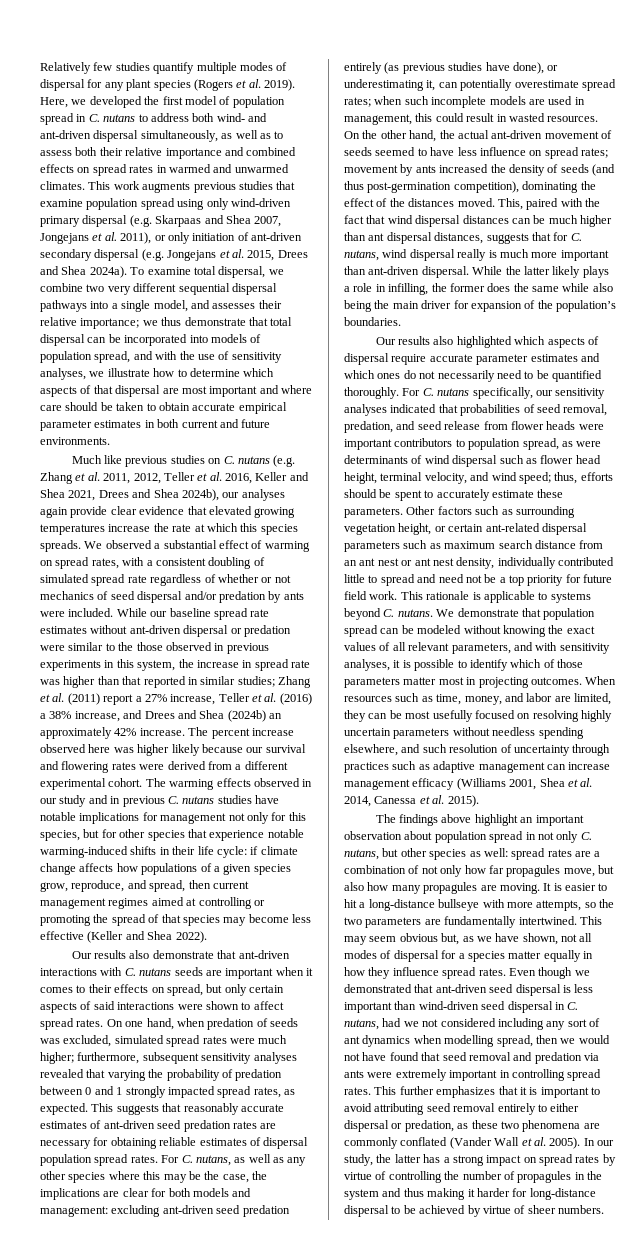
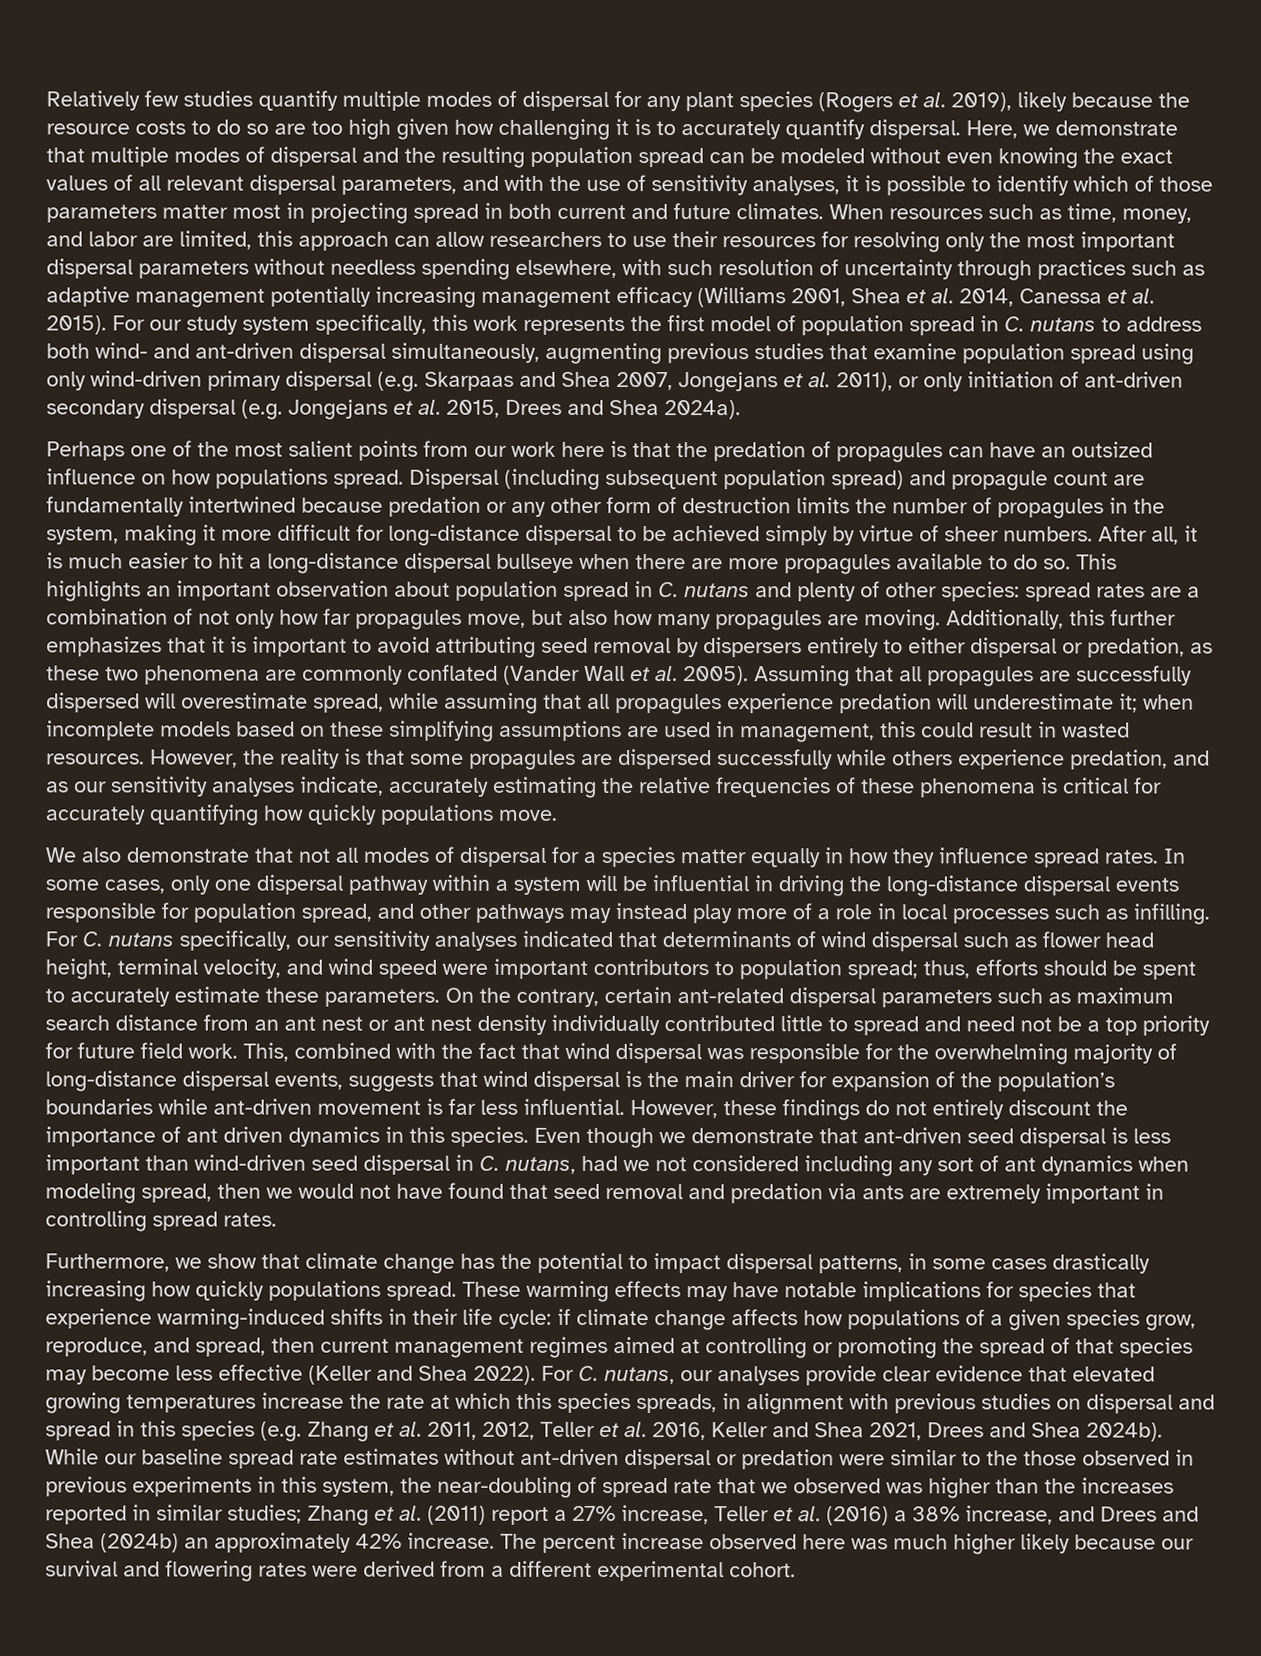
- Relatively few studies quantify multiple modes of dispersal for any plant species (Rogers et al. 2019). Here, we developed the first model of population spread in C. nutans to address both wind- and ant-driven dispersal simultaneously, as well as to assess both their relative importance and combined effects on spread rates in warmed and unwarmed climates. This work augments previous studies that examine population spread using only wind-driven primary dispersal (e.g. Skarpaas and Shea 2007, Jongejans et al. 2011), or only initiation of ant-driven secondary dispersal (e.g. Jongejans et al. 2015, Drees and Shea 2024a). To examine total dispersal, we combine two very different sequential dispersal pathways into a single model, and assesses their relative importance; we thus demonstrate that total dispersal can be incorporated into models of population spread, and with the use of sensitivity analyses, we illustrate how to determine which aspects of that dispersal are most important and where care should be taken to obtain accurate empirical parameter estimates in both current and future environments.
- Much like previous studies on C. nutans (e.g. Zhang et al. 2011, 2012, Teller et al. 2016, Keller and Shea 2021, Drees and Shea 2024b), our analyses again provide clear evidence that elevated growing temperatures increase the rate at which this species spreads. We observed a substantial effect of warming on spread rates, with a consistent doubling of simulated spread rate regardless of whether or not mechanics of seed dispersal and/or predation by ants were included. While our baseline spread rate estimates without ant-driven dispersal or predation were similar to the those observed in previous experiments in this system, the increase in spread rate was higher than that reported in similar studies; Zhang et al. (2011) report a 27% increase, Teller et al. (2016) a 38% increase, and Drees and Shea (2024b) an approximately 42% increase. The percent increase observed here was higher likely because our survival and flowering rates were derived from a different experimental cohort. The warming effects observed in our study and in previous C. nutans studies have notable implications for management not only for this species, but for other species that experience notable warming-induced shifts in their life cycle:
+ Relatively few studies quantify multiple modes of dispersal for any plant species (Rogers et al. 2019), likely because the resource costs to do so are too high given how challenging it is to accurately quantify dispersal. Here, we demonstrate that multiple modes of dispersal and the resulting population spread can be modeled without even knowing the exact values of all relevant dispersal parameters, and with the use of sensitivity analyses, it is possible to identify which of those parameters matter most in projecting spread in both current and future climates. When resources such as time, money, and labor are limited, this approach can allow researchers to use their resources for resolving only the most important dispersal parameters without needless spending elsewhere, with such resolution of uncertainty through practices such as adaptive management potentially increasing management efficacy (Williams 2001, Shea et al. 2014, Canessa et al. 2015). For our study system specifically, this work represents the first model of population spread in C. nutans to address both wind- and ant-driven dispersal simultaneously, augmenting previous studies that examine population spread using only wind-driven primary dispersal (e.g. Skarpaas and Shea 2007, Jongejans et al. 2011), or only initiation of ant-driven secondary dispersal (e.g. Jongejans et al. 2015, Drees and Shea 2024a).
+ Perhaps one of the most salient points from our work here is that the predation of propagules can have an outsized influence on how populations spread. Dispersal (including subsequent population spread) and propagule count are fundamentally intertwined because predation or any other form of destruction limits the number of propagules in the system, making it more difficult for long-distance dispersal to be achieved simply by virtue of sheer numbers. After all, it is much easier to hit a long-distance dispersal bullseye when there are more propagules available to do so. This highlights an important observation about population spread in C. nutans and plenty of other species: spread rates are a combination of not only how far propagules move, but also how many propagules are moving. Additionally, this further emphasizes that it is important to avoid attributing seed removal by dispersers entirely to either dispersal or predation, as these two phenomena are commonly conflated (Vander Wall et al. 2005). Assuming that all propagules are successfully dispersed will overestimate spread, while assuming that all propagules experience predation will underestimate it; when incomplete models based on these simplifying assumptions are used in management, this could result in wasted resources. However, the reality is that some propagules are dispersed successfully while others experience predation, and as our sensitivity analyses indicate, accurately estimating the relative frequencies of these phenomena is critical for accurately quantifying how quickly populations move.
+ We also demonstrate that not all modes of dispersal for a species matter equally in how they influence spread rates. In some cases, only one dispersal pathway within a system will be influential in driving the long-distance dispersal events responsible for population spread, and other pathways may instead play more of a role in local processes such as infilling. For C. nutans specifically, our sensitivity analyses indicated that determinants of wind dispersal such as flower head height, terminal velocity, and wind speed were important contributors to population spread; thus, efforts should be spent to accurately estimate these parameters. On the contrary, certain ant-related dispersal parameters such as maximum search distance from an ant nest or ant nest density individually contributed little to spread and need not be a top priority for future field work. This, combined with the fact that wind dispersal was responsible for the overwhelming majority of long-distance dispersal events, suggests that wind dispersal is the main driver for expansion of the population’s boundaries while ant-driven movement is far less influential. However, these findings do not entirely discount the importance of ant driven dynamics in this species. Even though we demonstrate that ant-driven seed dispersal is less important than wind-driven seed dispersal in C. nutans, had we not considered including any sort of ant dynamics when modeling spread, then we would not have found that seed removal and predation via ants are extremely important in controlling spread rates.
+ Furthermore, we show that climate change has the potential to impact dispersal patterns, in some cases drastically increasing how quickly populations spread. These warming effects may have notable implications for species that experience warming-induced shifts in their life cycle:
- if climate change affects how populations of a given species grow, reproduce, and spread, then current management regimes aimed at controlling or promoting the spread of that species may become less effective (Keller and Shea 2022).
- Our results also demonstrate that ant-driven interactions with C. nutans seeds are important when it comes to their effects on spread, but only certain aspects of said interactions were shown to affect spread rates. On one hand, when predation of seeds was excluded, simulated spread rates were much higher; furthermore, subsequent sensitivity analyses revealed that varying the probability of predation between 0 and 1 strongly impacted spread rates, as expected. This suggests that reasonably accurate estimates of ant-driven seed predation rates are necessary for obtaining reliable estimates of dispersal population spread rates. For C. nutans, as well as any other species where this may be the case, the implications are clear for both models and management: excluding ant-driven seed predation entirely (as previous studies have done), or underestimating it, can potentially overestimate spread rates; when such incomplete models are used in management, this could result in wasted resources. On the other hand, the actual ant-driven movement of seeds seemed to have less influence on spread rates; movement by ants increased the density of seeds (and thus post-germination competition), dominating the effect of the distances moved. This, paired with the fact that wind dispersal distances can be much higher than ant dispersal distances, suggests that for C. nutans, wind dispersal really is much more important than ant-driven dispersal. While the latter likely plays a role in infilling, the former does the same while also being the main driver for expansion of the population’s boundaries.
- Our results also highlighted which aspects of dispersal require accurate parameter estimates and which ones do not necessarily need to be quantified thoroughly. For C. nutans specifically, our sensitivity analyses indicated that probabilities of seed removal, predation, and seed release from flower heads were important contributors to population spread, as were determinants of wind dispersal such as flower head height, terminal velocity, and wind speed; thus, efforts should be spent to accurately estimate these parameters. Other factors such as surrounding vegetation height, or certain ant-related dispersal parameters such as maximum search distance from an ant nest or ant nest density, individually contributed little to spread and need not be a top priority for future field work. This rationale is applicable to systems beyond C. nutans. We demonstrate that population spread can be modeled without knowing the exact values of all relevant parameters, and with sensitivity analyses, it is possible to identify which of those parameters matter most in projecting outcomes. When resources such as time, money, and labor are limited, they can be most usefully focused on resolving highly uncertain parameters without needless spending elsewhere, and such resolution of uncertainty through practices such as adaptive management can increase management efficacy (Williams 2001, Shea et al. 2014, Canessa et al. 2015).
- The findings above highlight an important observation about population spread in not only C. nutans, but other species as well: spread rates are a combination of not only how far propagules move, but also how many propagules are moving. It is easier to hit a long-distance bullseye with more attempts, so the two parameters are fundamentally intertwined. This may seem obvious but, as we have shown, not all modes of dispersal for a species matter equally in how they influence spread rates. Even though we demonstrated that ant-driven seed dispersal is less important than wind-driven seed dispersal in C. nutans, had we not considered including any sort of ant dynamics when modelling spread, then we would not have found that seed removal and predation via ants were extremely important in controlling spread rates. This further emphasizes that it is important to avoid attributing seed removal entirely to either dispersal or predation, as these two phenomena are commonly conflated (Vander Wall et al. 2005). In our study, the latter has a strong impact on spread rates by virtue of controlling the number of propagules in the system and thus making it harder for long-distance dispersal to be achieved by virtue of sheer numbers.
+ if climate change affects how populations of a given species grow, reproduce, and spread, then current management regimes aimed at controlling or promoting the spread of that species may become less effective (Keller and Shea 2022). For C. nutans, our analyses provide clear evidence that elevated growing temperatures increase the rate at which this species spreads, in alignment with previous studies on dispersal and spread in this species (e.g. Zhang et al. 2011, 2012, Teller et al. 2016, Keller and Shea 2021, Drees and Shea 2024b). While our baseline spread rate estimates without ant-driven dispersal or predation were similar to the those observed in previous experiments in this system, the near-doubling of spread rate that we observed was higher than the increases reported in similar studies; Zhang et al. (2011) report a 27% increase, Teller et al. (2016) a 38% increase, and Drees and Shea (2024b) an approximately 42% increase. The percent increase observed here was much higher likely because our survival and flowering rates were derived from a different experimental cohort.

